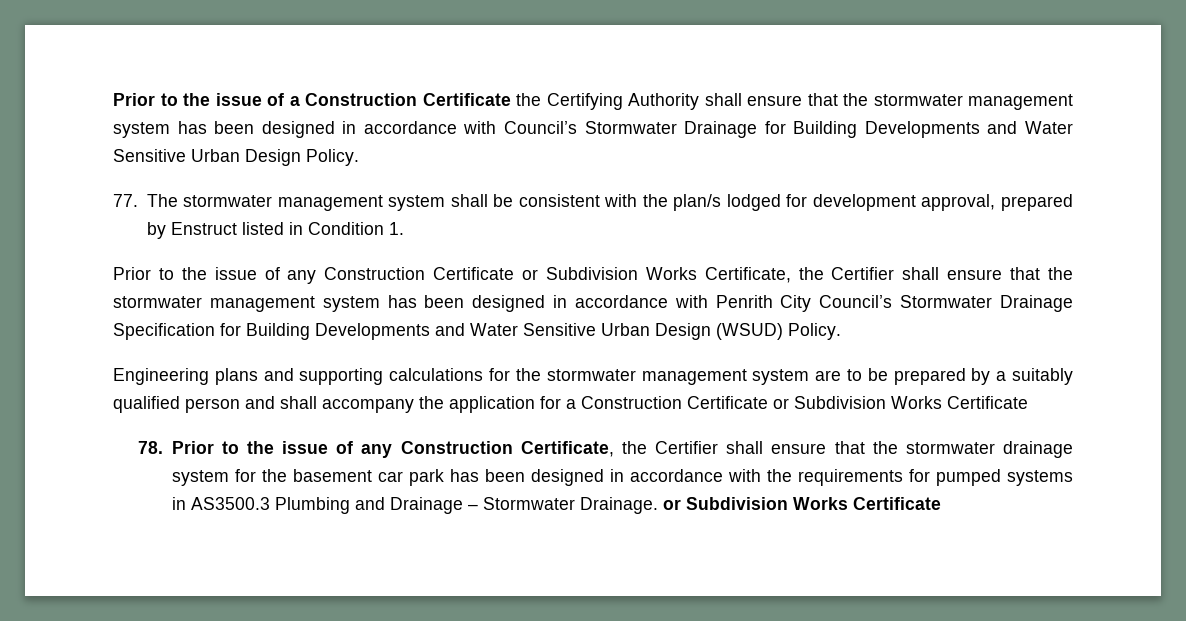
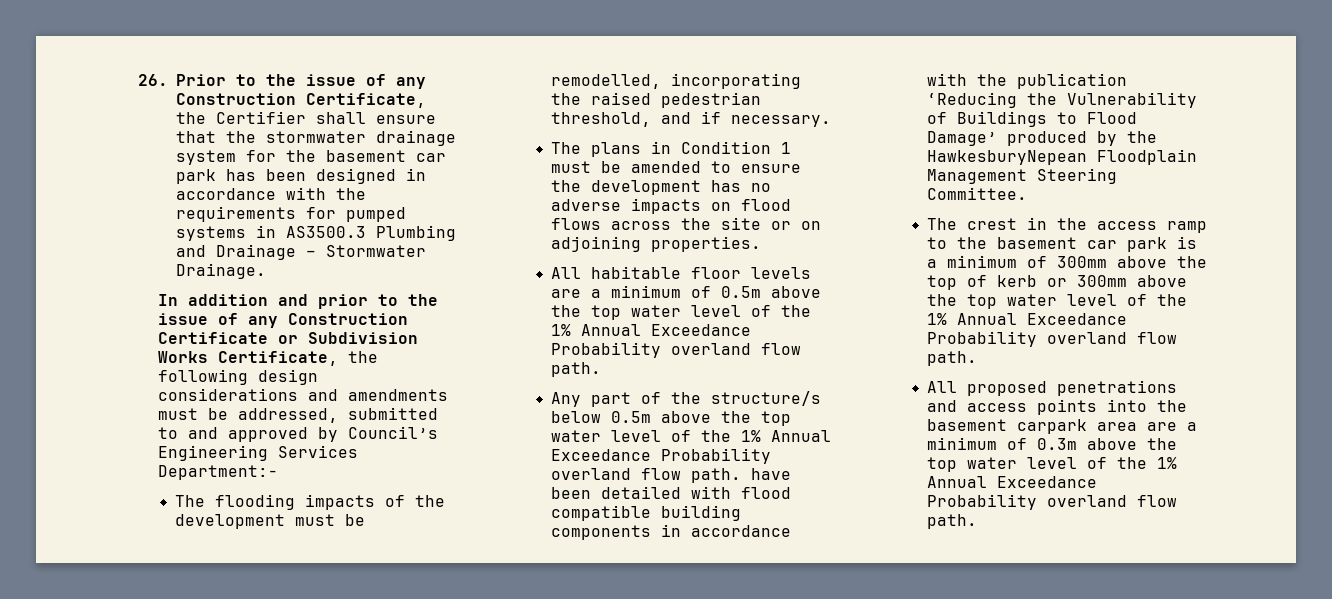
- Prior to the issue of a Construction Certificate the Certifying Authority shall ensure that the stormwater management system has been designed in accordance with Council’s Stormwater Drainage for Building Developments and Water Sensitive Urban Design Policy.
- 77. The stormwater management system shall be consistent with the plan/s lodged for development approval, prepared by Enstruct listed in Condition 1.
- Prior to the issue of any Construction Certificate or Subdivision Works Certificate, the Certifier shall ensure that the stormwater management system has been designed in accordance with Penrith City Council’s Stormwater Drainage Specification for Building Developments and Water Sensitive Urban Design (WSUD) Policy.
- Engineering plans and supporting calculations for the stormwater management system are to be prepared by a suitably qualified person and shall accompany the application for a Construction Certificate or Subdivision Works Certificate
- 78. Prior to the issue of any Construction Certificate, the Certifier shall ensure that the stormwater drainage system for the basement car park has been designed in accordance with the requirements for pumped systems in AS3500.3 Plumbing and Drainage – Stormwater Drainage. or Subdivision Works Certificate
+ 26. Prior to the issue of any Construction Certificate, the Certifier shall ensure that the stormwater drainage system for the basement car park has been designed in accordance with the requirements for pumped systems in AS3500.3 Plumbing and Drainage – Stormwater Drainage.
+ In addition and prior to the issue of any Construction Certificate or Subdivision Works Certificate, the following design considerations and amendments must be addressed, submitted to and approved by Council’s Engineering Services Department:-
+ The flooding impacts of the development must be remodelled, incorporating the raised pedestrian threshold, and if necessary.
+ The plans in Condition 1 must be amended to ensure the development has no adverse impacts on flood flows across the site or on adjoining properties.
+ All habitable floor levels are a minimum of 0.5m above the top water level of the 1% Annual Exceedance Probability overland flow path.
+ Any part of the structure/s below 0.5m above the top water level of the 1% Annual Exceedance Probability overland flow path. have been detailed with flood compatible building components in accordance with the publication ‘Reducing the Vulnerability of Buildings to Flood Damage’ produced by the HawkesburyNepean Floodplain Management Steering Committee.
+ The crest in the access ramp to the basement car park is a minimum of 300mm above the top of kerb or 300mm above the top water level of the 1% Annual Exceedance Probability overland flow path.
+ All proposed penetrations and access points into the basement carpark area are a minimum of 0.3m above the top water level of the 1% Annual Exceedance Probability overland flow path.

